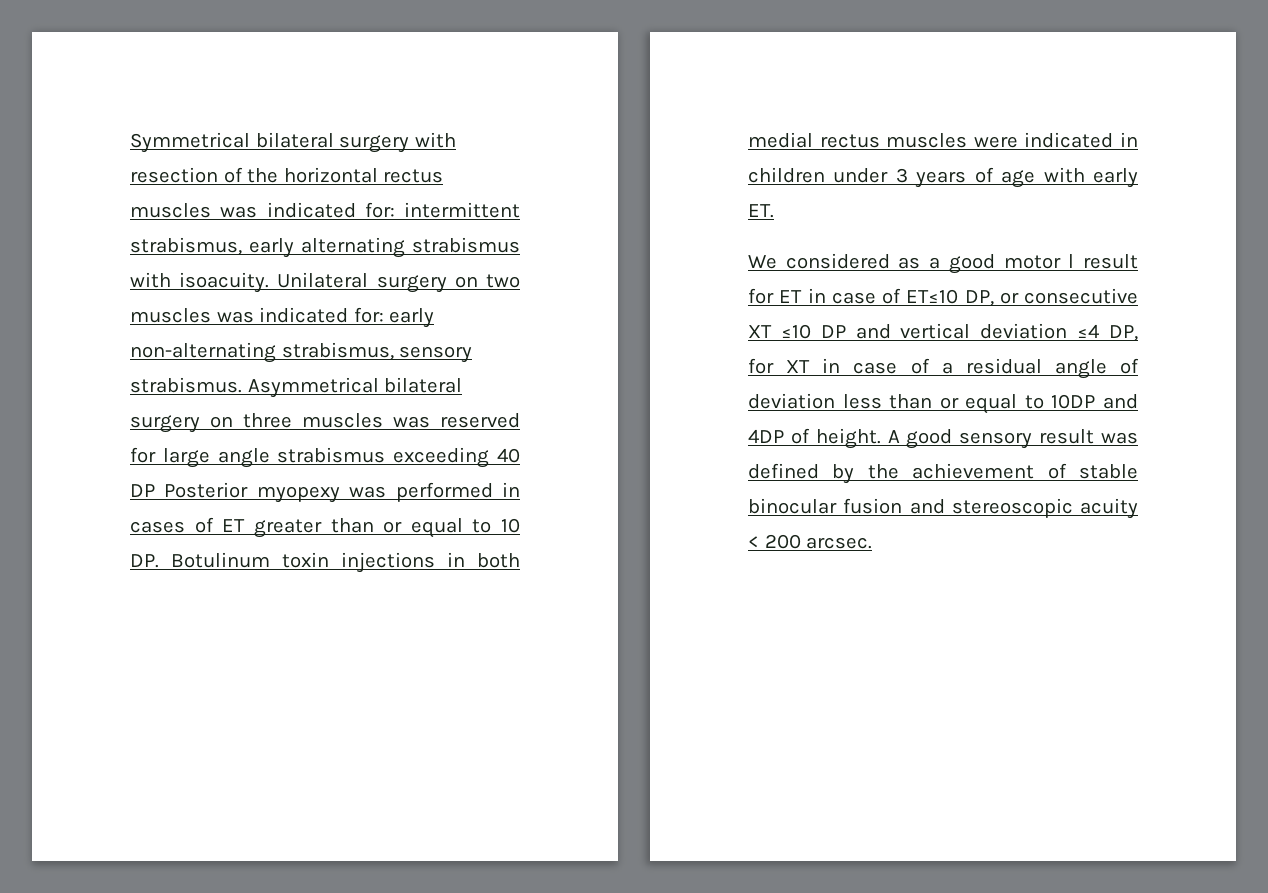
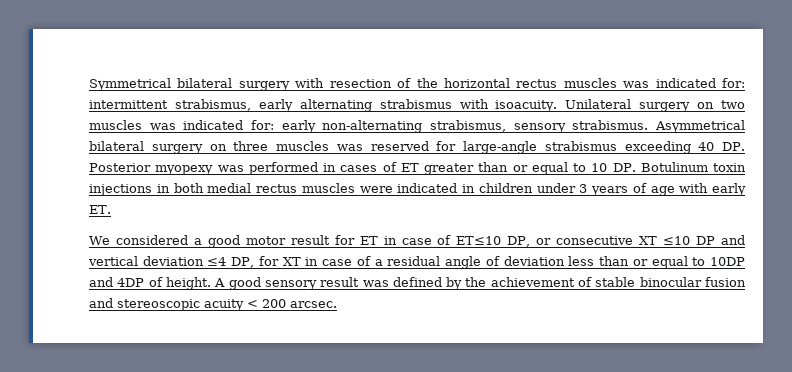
- Asymmetrical bilateral surgery on three muscles was reserved for large angle strabismus exceeding 40 DP Posterior myopexy was performed in cases of ET greater than or equal to 10 DP. Botulinum toxin injections in both medial rectus muscles were indicated in children under 3 years of age with early ET.
+ Asymmetrical bilateral surgery on three muscles was reserved for large-angle strabismus exceeding 40 DP. Posterior myopexy was performed in cases of ET greater than or equal to 10 DP. Botulinum toxin injections in both medial rectus muscles were indicated in children under 3 years of age with early ET.
- We considered as a good motor l result for ET in case of ET≤10 DP, or consecutive XT ≤10 DP and vertical deviation ≤4 DP, for XT in case of a residual angle of deviation less than or equal to 10DP and 4DP of height.
+ We considered a good motor result for ET in case of ET≤10 DP, or consecutive XT ≤10 DP and vertical deviation ≤4 DP, for XT in case of a residual angle of deviation less than or equal to 10DP and 4DP of height.

